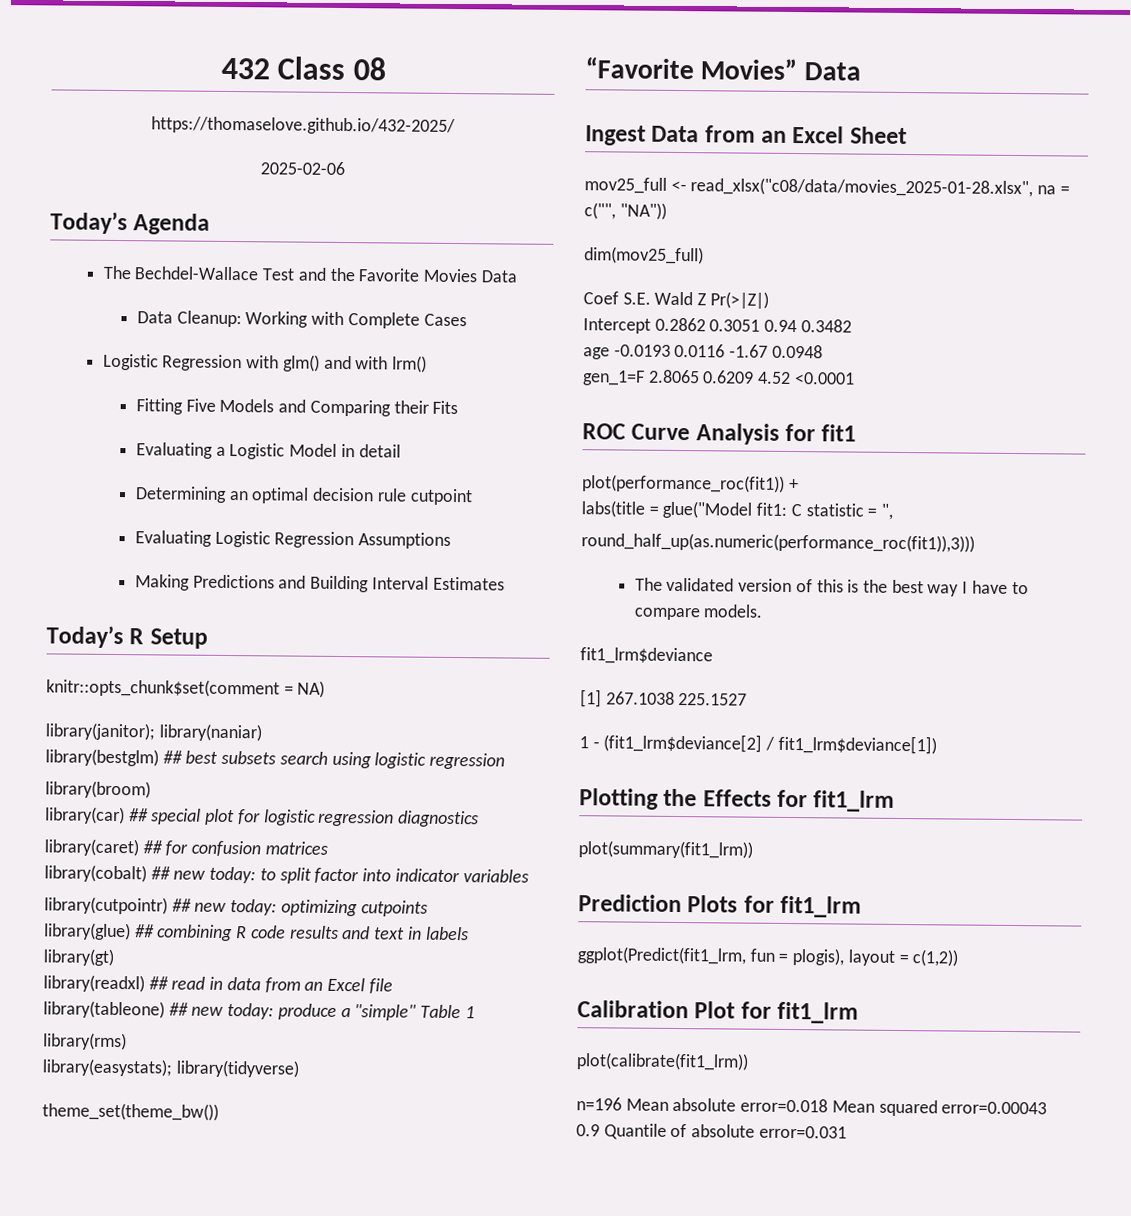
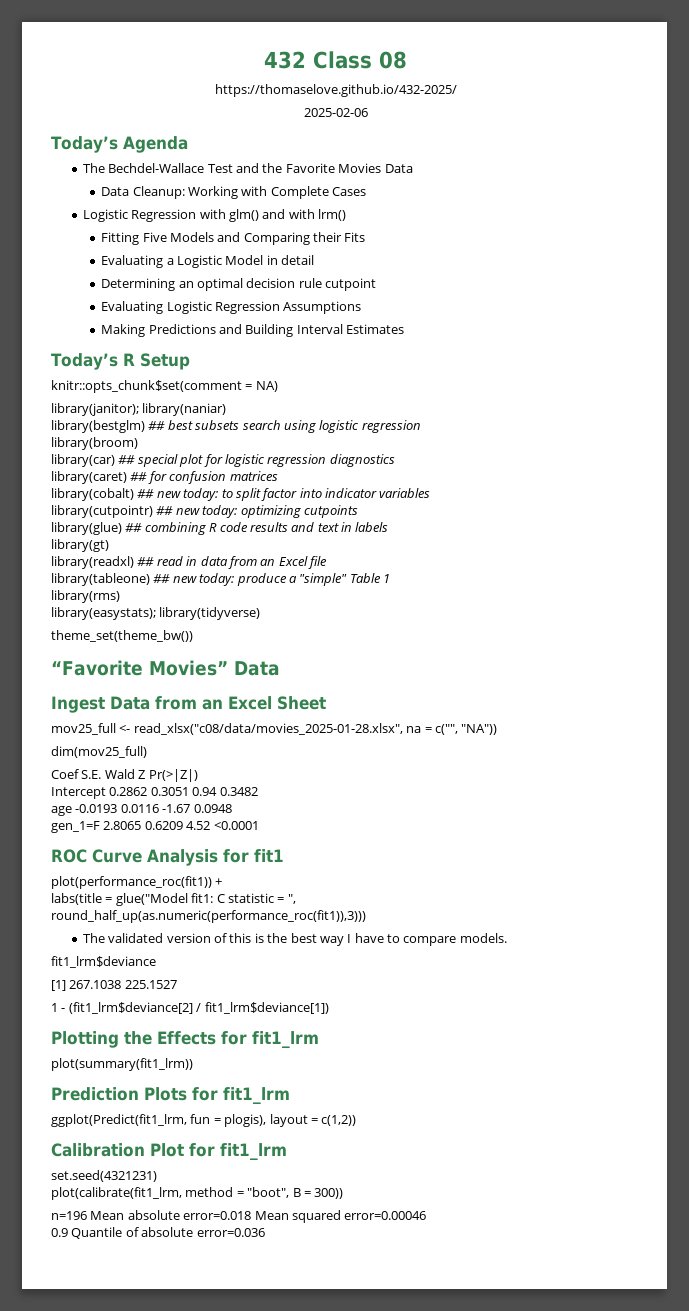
- plot(calibrate(fit1_lrm))
+ set.seed(4321231)
+ plot(calibrate(fit1_lrm, method = "boot", B = 300))
- n=196 Mean absolute error=0.018 Mean squared error=0.00043
+ n=196 Mean absolute error=0.018 Mean squared error=0.00046
- 0.9 Quantile of absolute error=0.031
+ 0.9 Quantile of absolute error=0.036

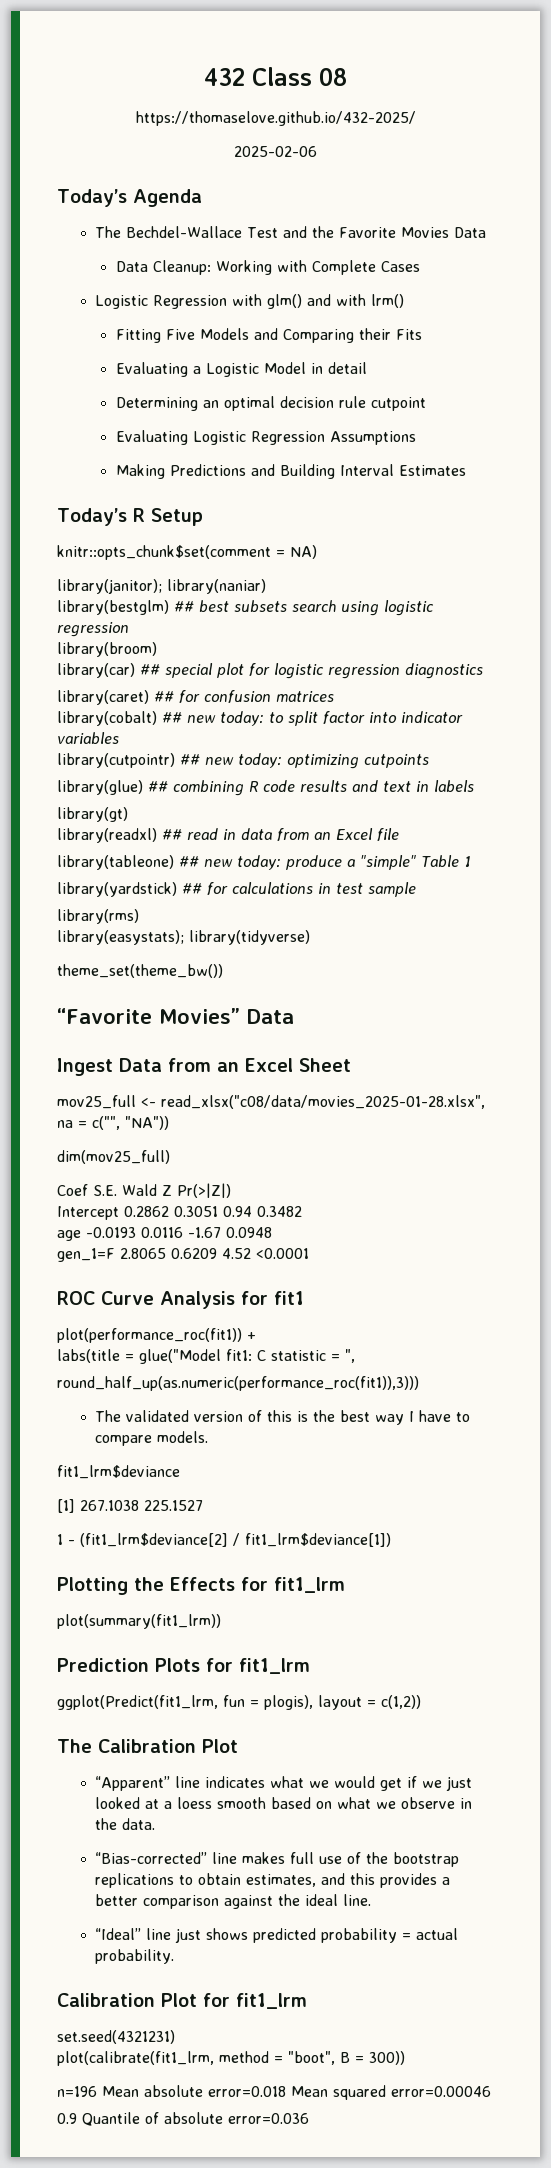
+ library(yardstick) ## for calculations in test sample
+ The Calibration Plot
+ “Apparent” line indicates what we would get if we just looked at a loess smooth based on what we observe in the data.
+ “Bias-corrected” line makes full use of the bootstrap replications to obtain estimates, and this provides a better comparison against the ideal line.
+ “Ideal” line just shows predicted probability = actual probability.

